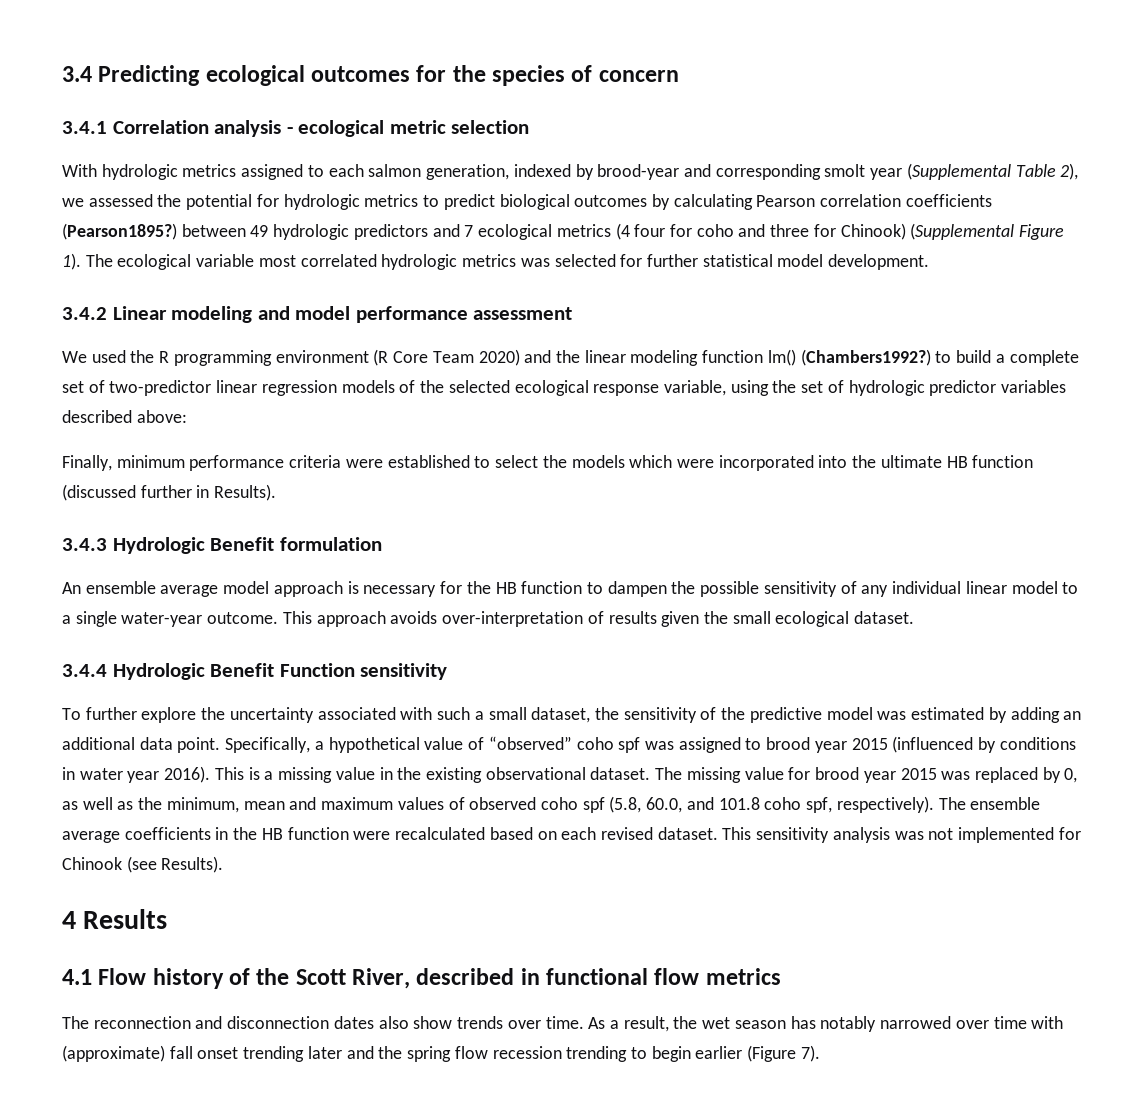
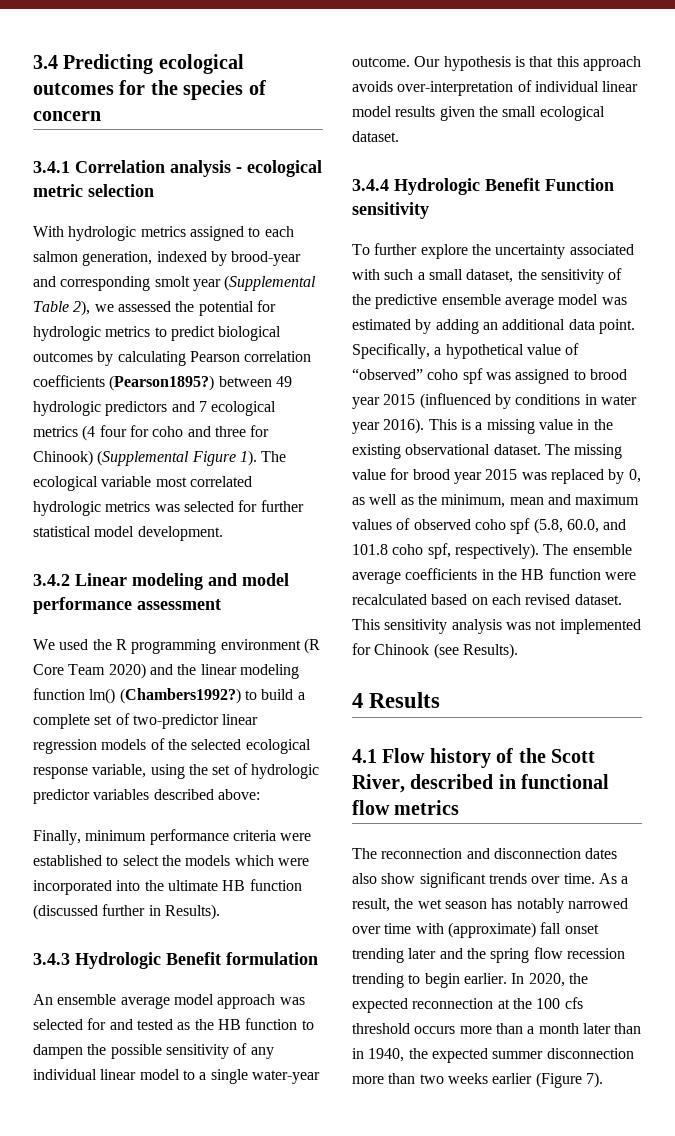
- An ensemble average model approach is necessary for the HB function to dampen the possible sensitivity of any individual linear model to a single water-year outcome.
+ An ensemble average model approach was selected for and tested as the HB function to dampen the possible sensitivity of any individual linear model to a single water-year outcome.
- This approach avoids over-interpretation of results given the small ecological dataset.
+ Our hypothesis is that this approach avoids over-interpretation of individual linear model results given the small ecological dataset.
- To further explore the uncertainty associated with such a small dataset, the sensitivity of the predictive model was estimated by adding an additional data point.
+ To further explore the uncertainty associated with such a small dataset, the sensitivity of the predictive ensemble average model was estimated by adding an additional data point.
- The reconnection and disconnection dates also show trends over time.
+ The reconnection and disconnection dates also show significant trends over time.
- As a result, the wet season has notably narrowed over time with (approximate) fall onset trending later and the spring flow recession trending to begin earlier (Figure 7).
+ As a result, the wet season has notably narrowed over time with (approximate) fall onset trending later and the spring flow recession trending to begin earlier. In 2020, the expected reconnection at the 100 cfs threshold occurs more than a month later than in 1940, the expected summer disconnection more than two weeks earlier (Figure 7).

